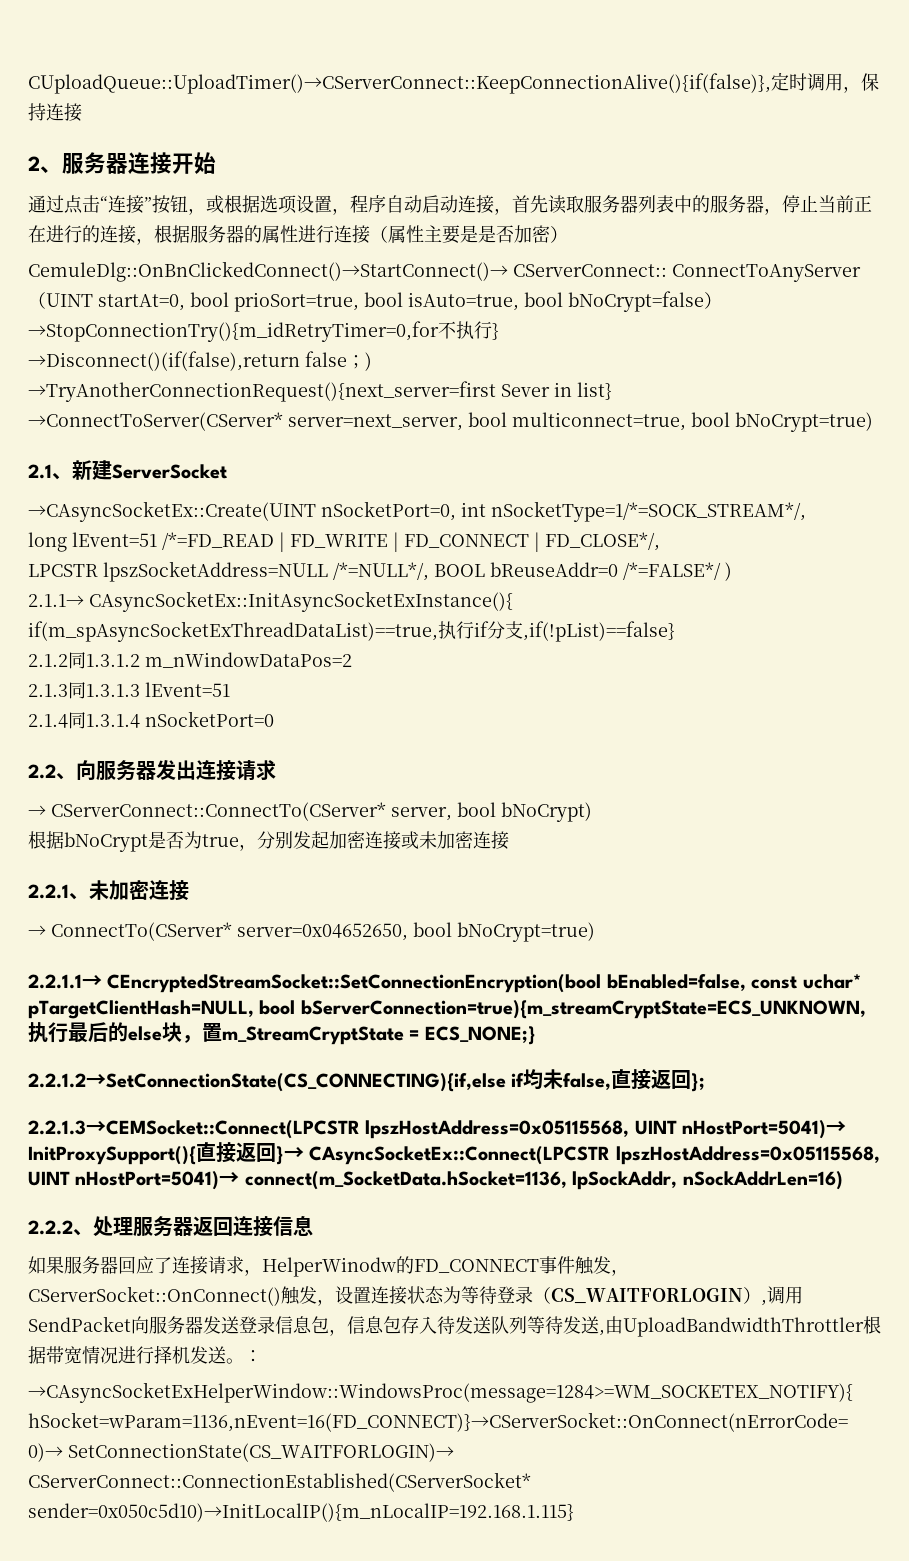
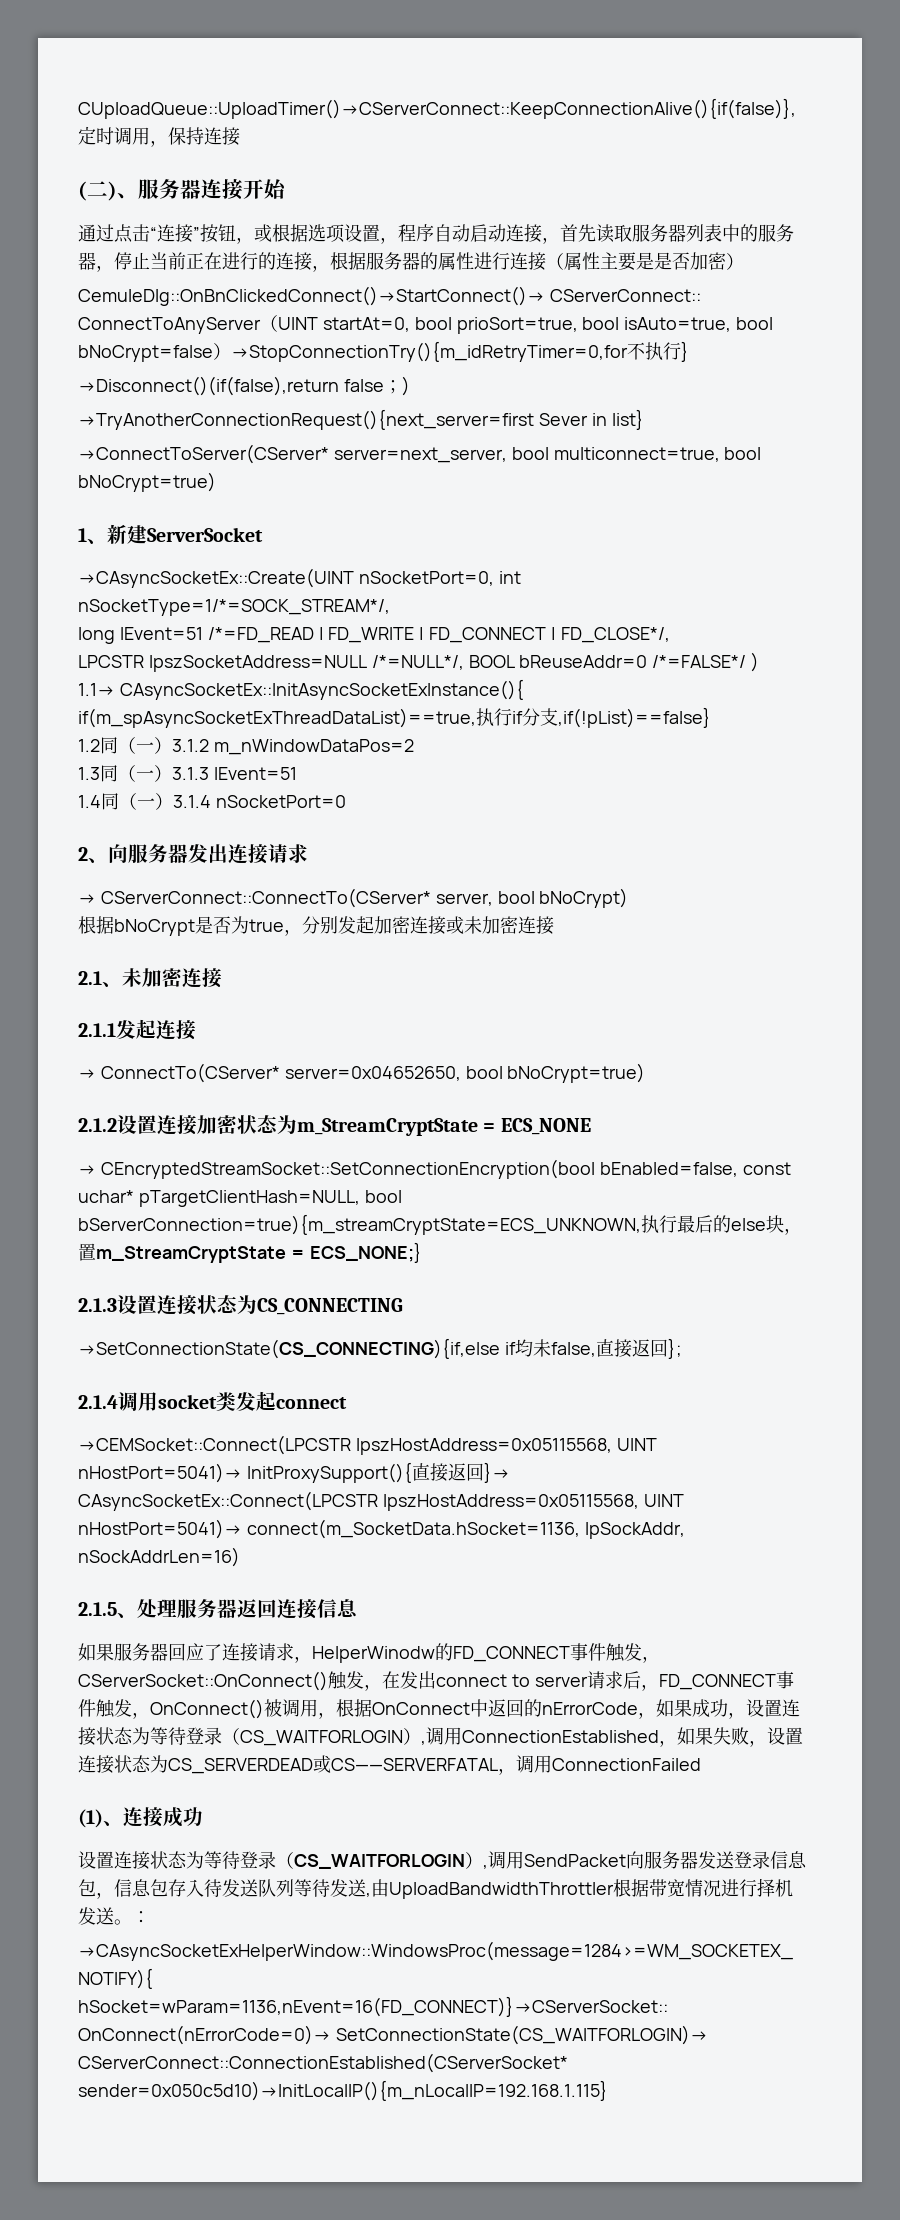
- 2、服务器连接开始
+ (二)、服务器连接开始
- 2.1、新建ServerSocket
+ 1、新建ServerSocket
- 2.1.1→ CAsyncSocketEx::InitAsyncSocketExInstance(){ if(m_spAsyncSocketExThreadDataList)==true,执行if分支,if(!pList)==false}
+ 1.1→ CAsyncSocketEx::InitAsyncSocketExInstance(){ if(m_spAsyncSocketExThreadDataList)==true,执行if分支,if(!pList)==false}
- 2.1.2同1.3.1.2 m_nWindowDataPos=2
- 2.1.3同1.3.1.3 lEvent=51
- 2.1.4同1.3.1.4 nSocketPort=0
+ 1.2同（一）3.1.2 m_nWindowDataPos=2
+ 1.3同（一）3.1.3 lEvent=51
+ 1.4同（一）3.1.4 nSocketPort=0
- 2.2、向服务器发出连接请求
+ 2、向服务器发出连接请求
- 2.2.1、未加密连接
+ 2.1、未加密连接
+ 2.1.1发起连接
- 2.2.1.1→ CEncryptedStreamSocket::SetConnectionEncryption(bool bEnabled=false, const uchar* pTargetClientHash=NULL, bool bServerConnection=true){m_streamCryptState=ECS_UNKNOWN,执行最后的else块，置m_StreamCryptState = ECS_NONE;}
+ 2.1.2设置连接加密状态为m_StreamCryptState = ECS_NONE
+ → CEncryptedStreamSocket::SetConnectionEncryption(bool bEnabled=false, const uchar* pTargetClientHash=NULL, bool bServerConnection=true){m_streamCryptState=ECS_UNKNOWN,执行最后的else块，置m_StreamCryptState = ECS_NONE;}
- 2.2.1.2→SetConnectionState(CS_CONNECTING){if,else if均未false,直接返回};
+ 2.1.3设置连接状态为CS_CONNECTING
+ →SetConnectionState(CS_CONNECTING){if,else if均未false,直接返回};
- 2.2.1.3→CEMSocket::Connect(LPCSTR lpszHostAddress=0x05115568, UINT nHostPort=5041)→ InitProxySupport(){直接返回}→ CAsyncSocketEx::Connect(LPCSTR lpszHostAddress=0x05115568, UINT nHostPort=5041)→ connect(m_SocketData.hSocket=1136, lpSockAddr, nSockAddrLen=16)
+ 2.1.4调用socket类发起connect
+ →CEMSocket::Connect(LPCSTR lpszHostAddress=0x05115568, UINT nHostPort=5041)→ InitProxySupport(){直接返回}→ CAsyncSocketEx::Connect(LPCSTR lpszHostAddress=0x05115568, UINT nHostPort=5041)→ connect(m_SocketData.hSocket=1136, lpSockAddr, nSockAddrLen=16)
- 2.2.2、处理服务器返回连接信息
+ 2.1.5、处理服务器返回连接信息
- 如果服务器回应了连接请求，HelperWinodw的FD_CONNECT事件触发，CServerSocket::OnConnect()触发，设置连接状态为等待登录（CS_WAITFORLOGIN）,调用SendPacket向服务器发送登录信息包，信息包存入待发送队列等待发送,由UploadBandwidthThrottler根据带宽情况进行择机发送。
+ 如果服务器回应了连接请求，HelperWinodw的FD_CONNECT事件触发，CServerSocket::OnConnect()触发，在发出connect to server请求后，FD_CONNECT事件触发，OnConnect()被调用，根据OnConnect中返回的nErrorCode，如果成功，设置连接状态为等待登录（CS_WAITFORLOGIN）,调用ConnectionEstablished，如果失败，设置连接状态为CS_SERVERDEAD或CS——SERVERFATAL，调用ConnectionFailed
+ (1)、连接成功
+ 设置连接状态为等待登录（CS_WAITFORLOGIN）,调用SendPacket向服务器发送登录信息包，信息包存入待发送队列等待发送,由UploadBandwidthThrottler根据带宽情况进行择机发送。

